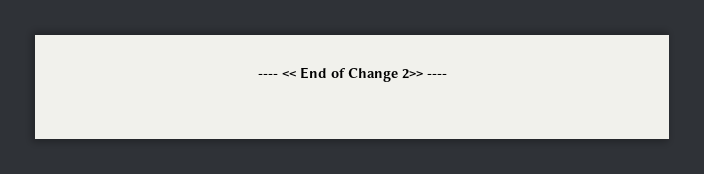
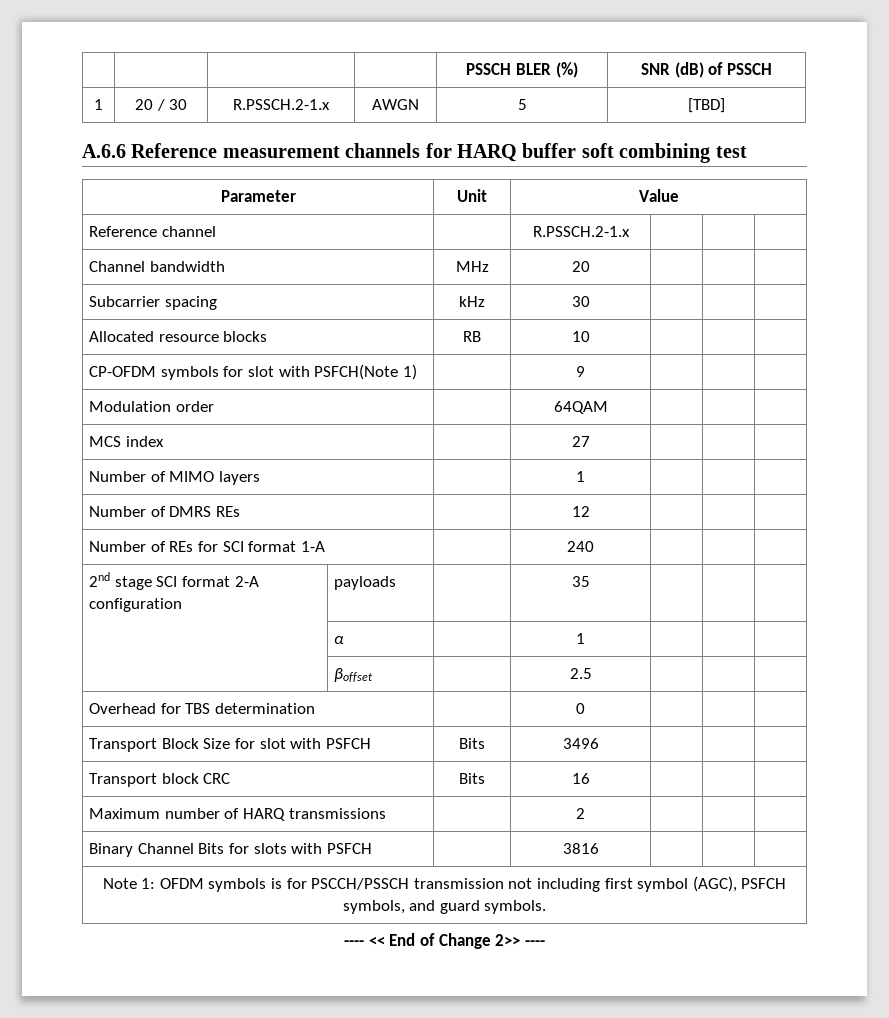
+ | | | | PSSCH BLER (%) | SNR (dB) of PSSCH
+ 1 | 20 / 30 | R.PSSCH.2-1.x | AWGN | 5 | [TBD]
+ A.6.6 Reference measurement channels for HARQ buffer soft combining test
+ Parameter | Unit | Value
+ Reference channel | | R.PSSCH.2-1.x | | |
+ Channel bandwidth | MHz | 20 | | |
+ Subcarrier spacing | kHz | 30 | | |
+ Allocated resource blocks | RB | 10 | | |
+ CP-OFDM symbols for slot with PSFCH(Note 1) | | 9 | | |
+ Modulation order | | 64QAM | | |
+ MCS index | | 27 | | |
+ Number of MIMO layers | | 1 | | |
+ Number of DMRS REs | | 12 | | |
+ Number of REs for SCI format 1-A | | 240 | | |
+ 2nd stage SCI format 2-A configuration | payloads | | 35 | | |
+ | α | | 1 | | |
+ | βoffset | | 2.5 | | |
+ Overhead for TBS determination | | 0 | | |
+ Transport Block Size for slot with PSFCH | Bits | 3496 | | |
+ Transport block CRC | Bits | 16 | | |
+ Maximum number of HARQ transmissions | | 2 | | |
+ Binary Channel Bits for slots with PSFCH | | 3816 | | |
+ Note 1: OFDM symbols is for PSCCH/PSSCH transmission not including first symbol (AGC), PSFCH symbols, and guard symbols.

